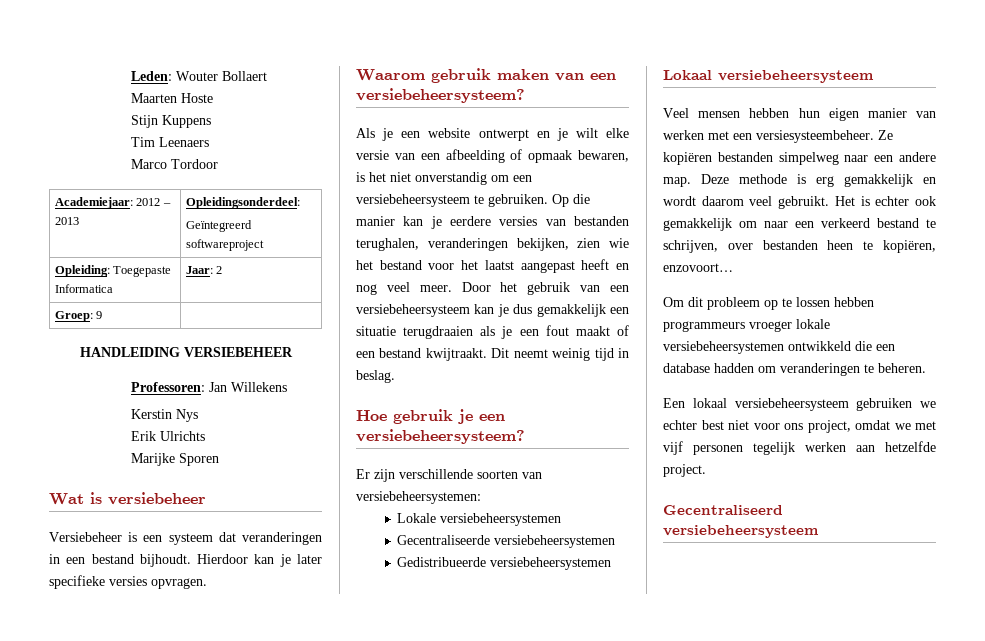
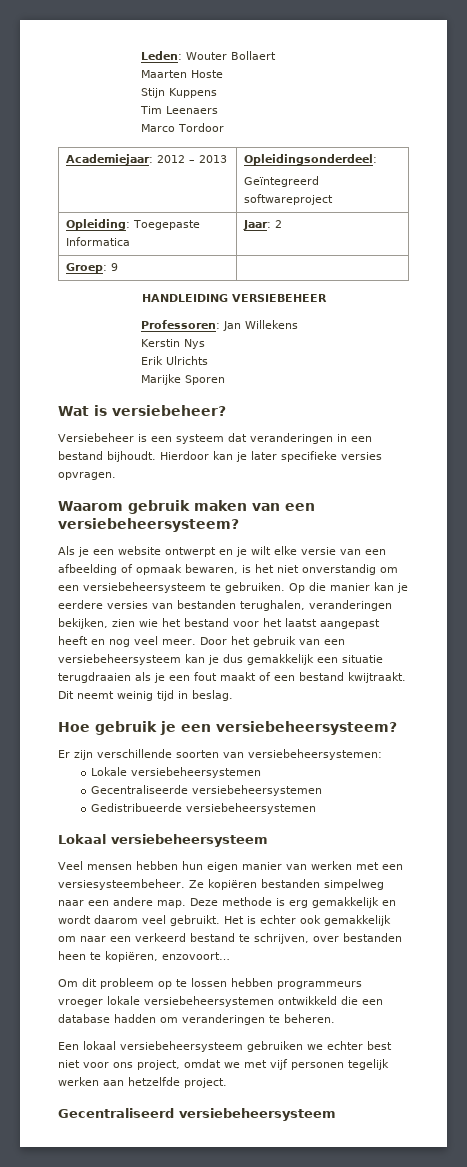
- Wat is versiebeheer
+ Wat is versiebeheer?

